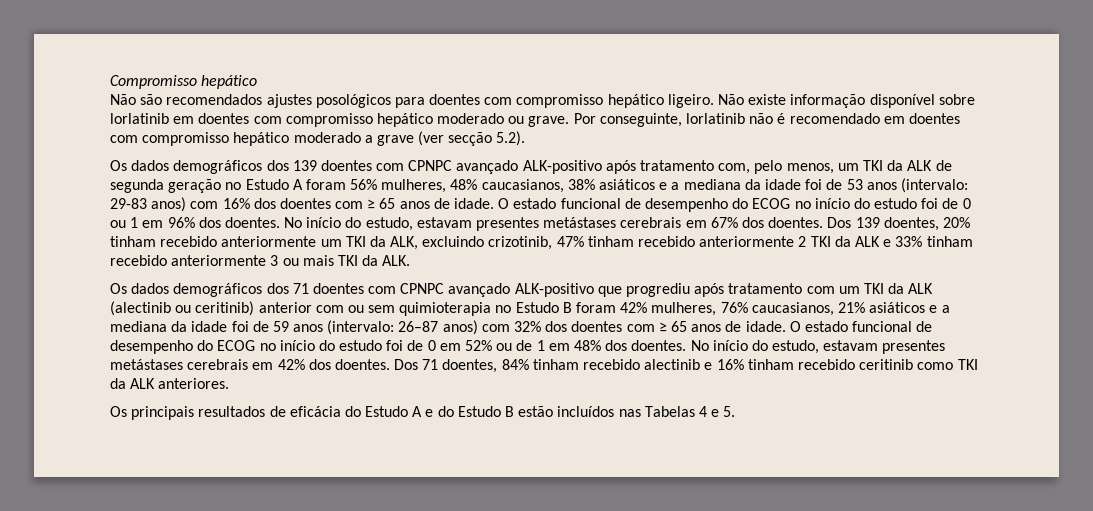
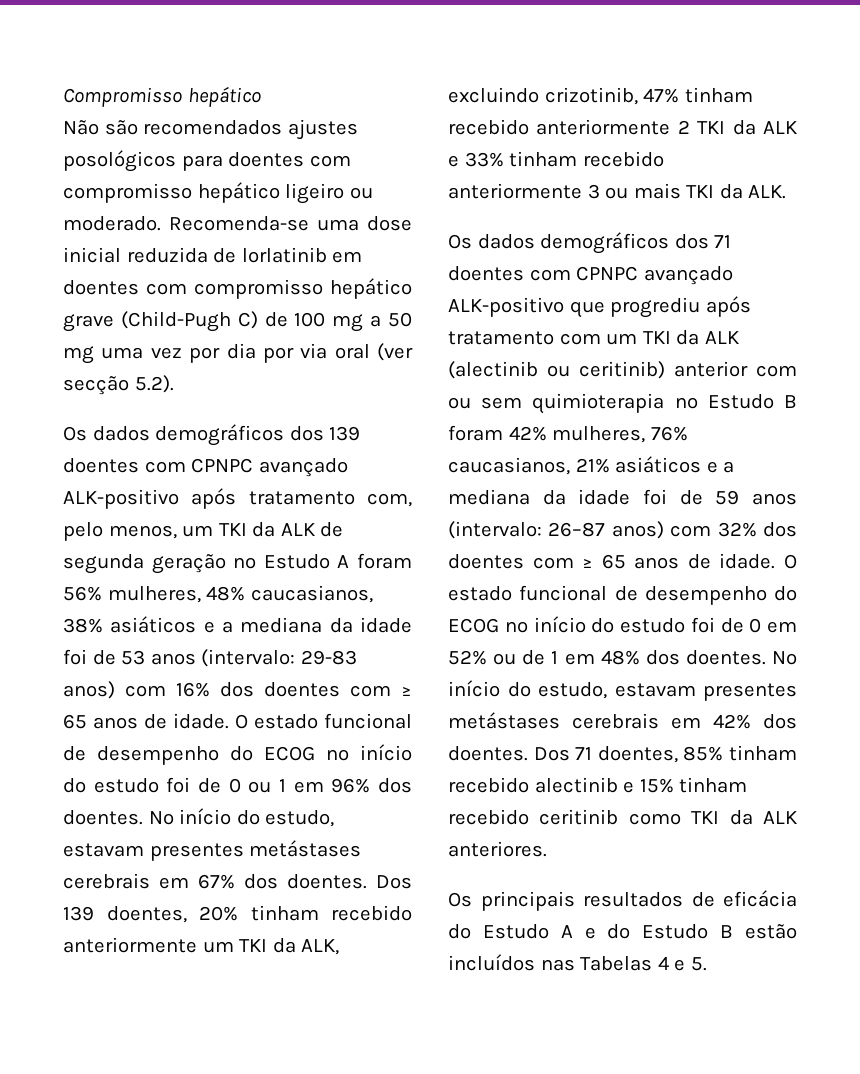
- Não são recomendados ajustes posológicos para doentes com compromisso hepático ligeiro. Não existe informação disponível sobre lorlatinib em doentes com compromisso hepático moderado ou grave. Por conseguinte, lorlatinib não é recomendado em doentes com compromisso hepático moderado a grave (ver secção 5.2).
+ Não são recomendados ajustes posológicos para doentes com compromisso hepático ligeiro ou moderado. Recomenda-se uma dose inicial reduzida de lorlatinib em doentes com compromisso hepático grave (Child-Pugh C) de 100 mg a 50 mg uma vez por dia por via oral (ver secção 5.2).
- Dos 71 doentes, 84% tinham recebido alectinib e 16% tinham recebido ceritinib como TKI da ALK anteriores.
+ Dos 71 doentes, 85% tinham recebido alectinib e 15% tinham recebido ceritinib como TKI da ALK anteriores.

